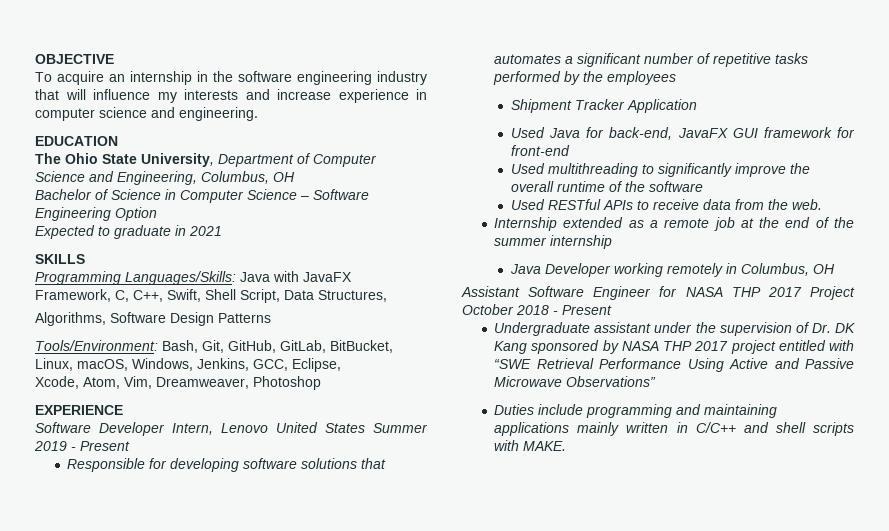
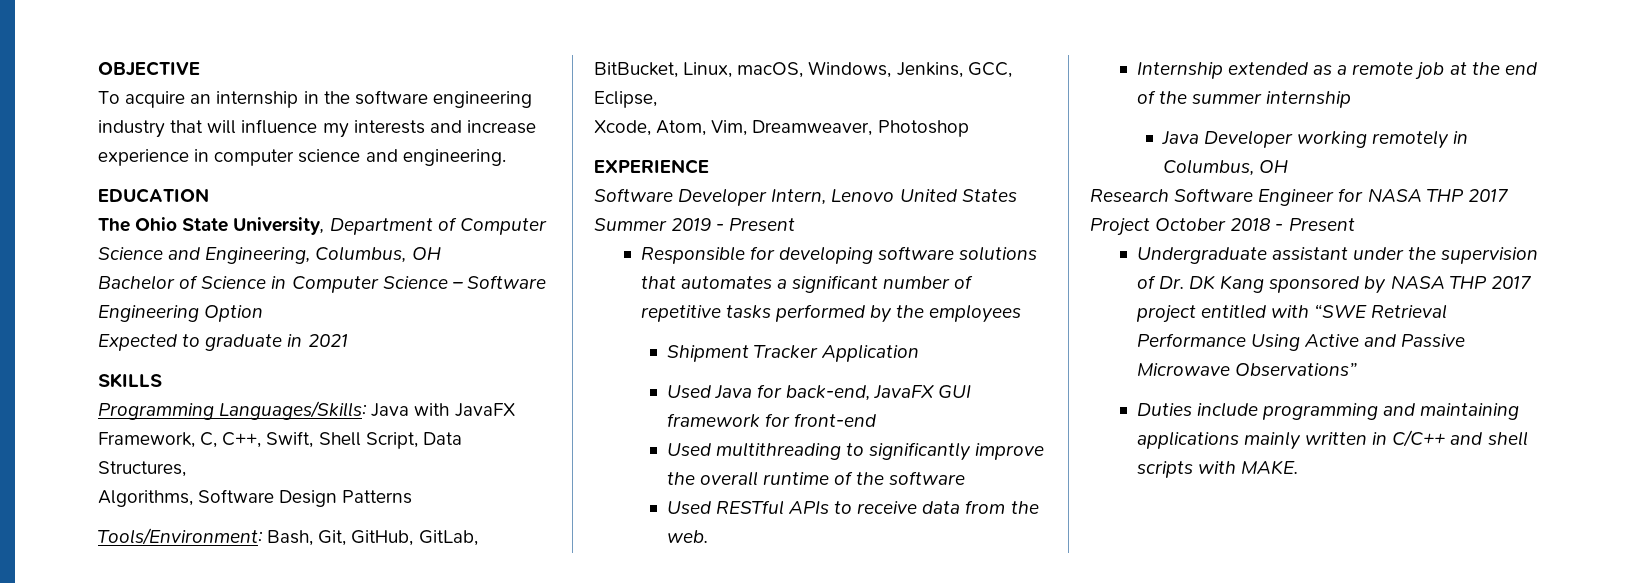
- Assistant Software Engineer for NASA THP 2017 Project October 2018 - Present
+ Research Software Engineer for NASA THP 2017 Project October 2018 - Present

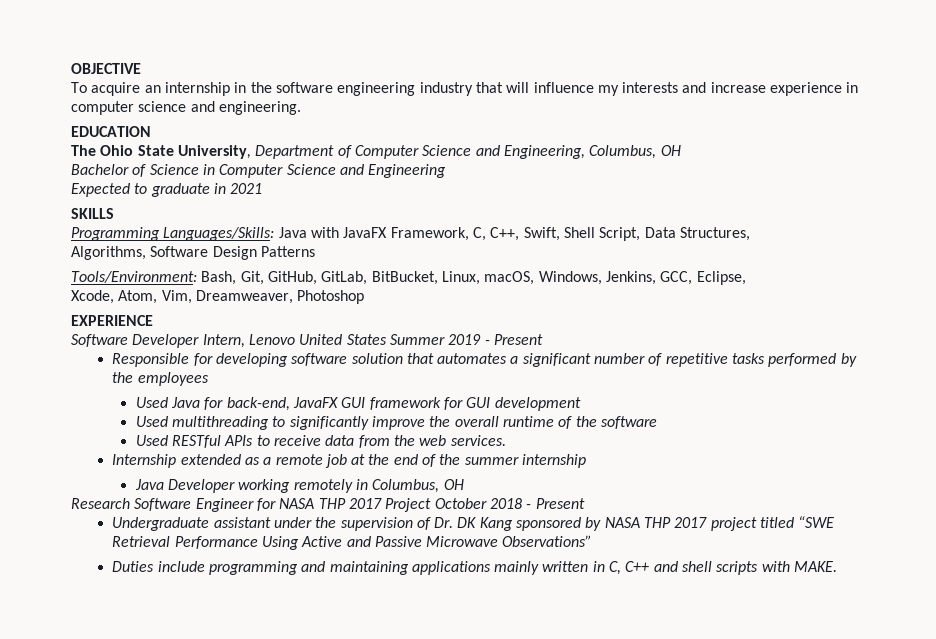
- Bachelor of Science in Computer Science – Software Engineering Option
+ Bachelor of Science in Computer Science and Engineering
- Responsible for developing software solutions that automates a significant number of repetitive tasks performed by the employees
+ Responsible for developing software solution that automates a significant number of repetitive tasks performed by the employees
- Shipment Tracker Application
- Used Java for back-end, JavaFX GUI framework for front-end
+ Used Java for back-end, JavaFX GUI framework for GUI development
- Used RESTful APIs to receive data from the web.
+ Used RESTful APIs to receive data from the web services.
- Undergraduate assistant under the supervision of Dr. DK Kang sponsored by NASA THP 2017 project entitled with “SWE Retrieval Performance Using Active and Passive Microwave Observations”
+ Undergraduate assistant under the supervision of Dr. DK Kang sponsored by NASA THP 2017 project titled “SWE Retrieval Performance Using Active and Passive Microwave Observations”
- Duties include programming and maintaining applications mainly written in C/C++ and shell scripts with MAKE.
+ Duties include programming and maintaining applications mainly written in C, C++ and shell scripts with MAKE.

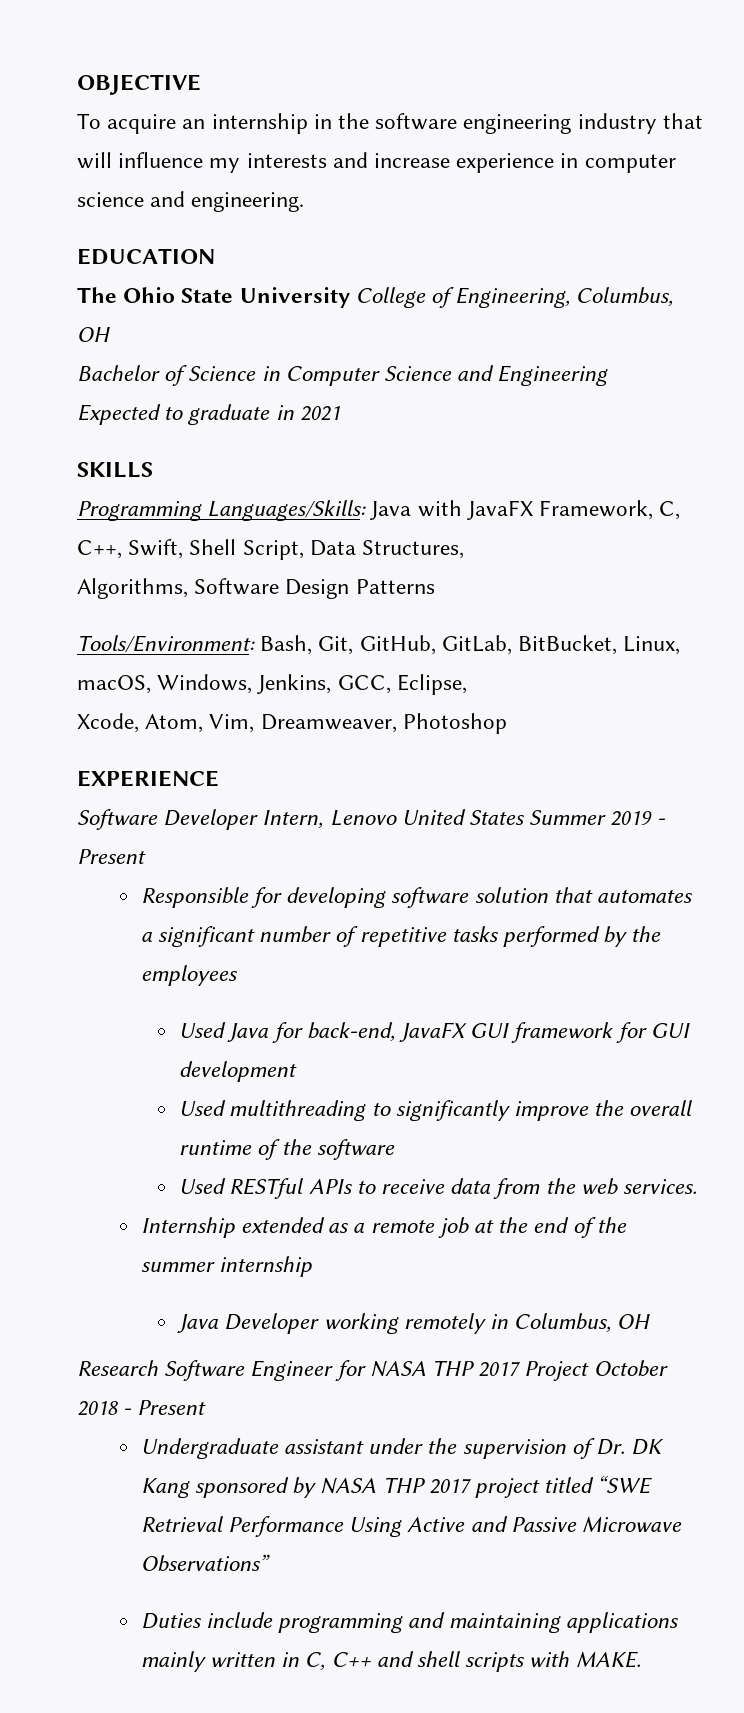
- The Ohio State University, Department of Computer Science and Engineering, Columbus, OH
+ The Ohio State University College of Engineering, Columbus, OH

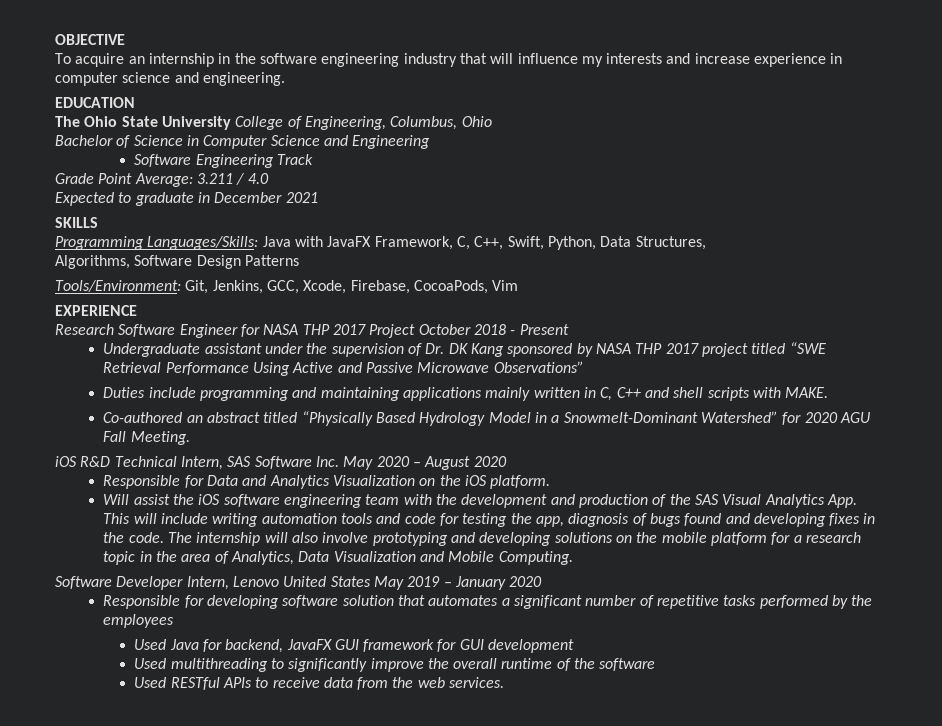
- The Ohio State University College of Engineering, Columbus, OH
+ The Ohio State University College of Engineering, Columbus, Ohio
+ Software Engineering Track
+ Grade Point Average: 3.211 / 4.0
- Expected to graduate in 2021
+ Expected to graduate in December 2021
- Programming Languages/Skills: Java with JavaFX Framework, C, C++, Swift, Shell Script, Data Structures,
+ Programming Languages/Skills: Java with JavaFX Framework, C, C++, Swift, Python, Data Structures,
- Tools/Environment: Bash, Git, GitHub, GitLab, BitBucket, Linux, macOS, Windows, Jenkins, GCC, Eclipse,
- Xcode, Atom, Vim, Dreamweaver, Photoshop
+ Tools/Environment: Git, Jenkins, GCC, Xcode, Firebase, CocoaPods, Vim
  EXPERIENCE
- Software Developer Intern, Lenovo United States Summer 2019 - Present
- Responsible for developing software solution that automates a significant number of repetitive tasks performed by the employees
- Used Java for back-end, JavaFX GUI framework for GUI development
- Used multithreading to significantly improve the overall runtime of the software
- Used RESTful APIs to receive data from the web services.
- Internship extended as a remote job at the end of the summer internship
- Java Developer working remotely in Columbus, OH
+ Co-authored an abstract titled “Physically Based Hydrology Model in a Snowmelt-Dominant Watershed” for 2020 AGU Fall Meeting.
+ iOS R&D Technical Intern, SAS Software Inc. May 2020 – August 2020
+ Responsible for Data and Analytics Visualization on the iOS platform.
+ Will assist the iOS software engineering team with the development and production of the SAS Visual Analytics App. This will include writing automation tools and code for testing the app, diagnosis of bugs found and developing fixes in the code. The internship will also involve prototyping and developing solutions on the mobile platform for a research topic in the area of Analytics, Data Visualization and Mobile Computing.
+ Software Developer Intern, Lenovo United States May 2019 – January 2020
+ Responsible for developing software solution that automates a significant number of repetitive tasks performed by the employees
+ Used Java for backend, JavaFX GUI framework for GUI development
+ Used multithreading to significantly improve the overall runtime of the software
+ Used RESTful APIs to receive data from the web services.

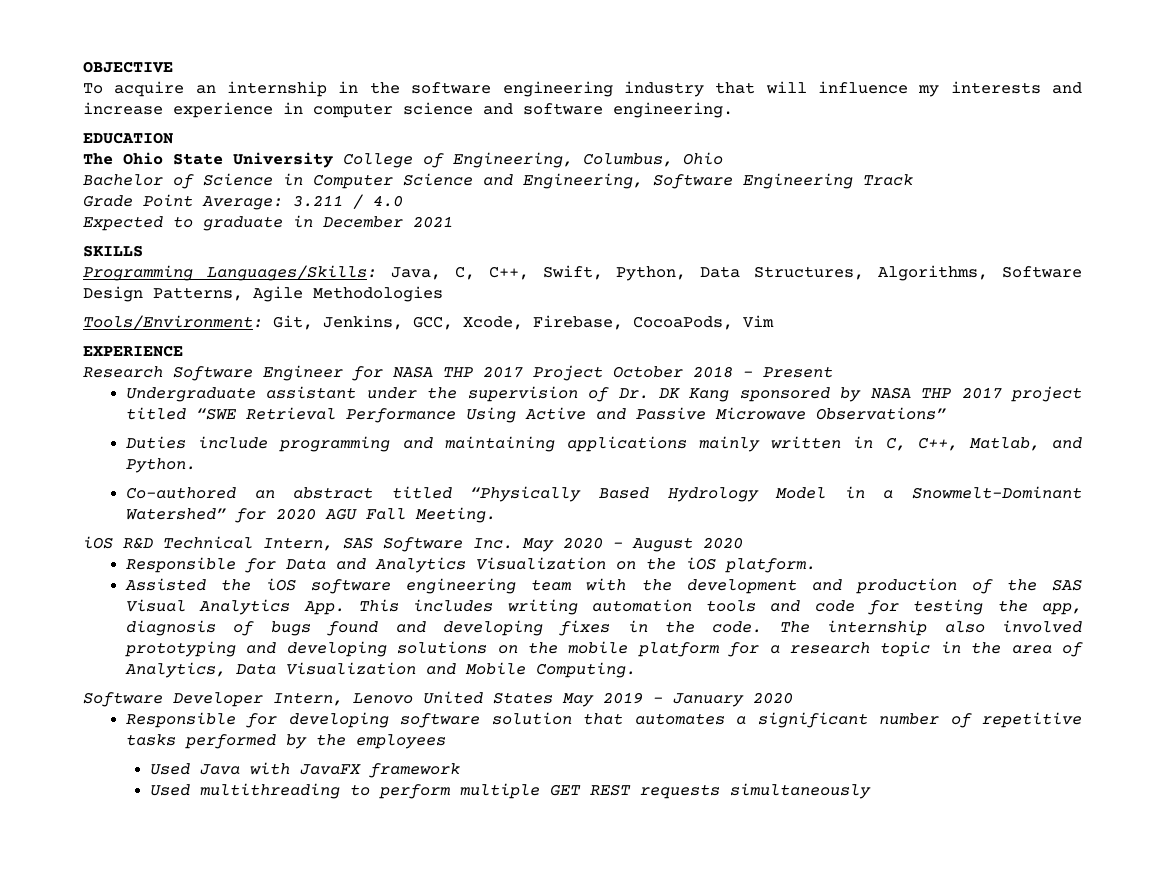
- To acquire an internship in the software engineering industry that will influence my interests and increase experience in computer science and engineering.
+ To acquire an internship in the software engineering industry that will influence my interests and increase experience in computer science and software engineering.
- Bachelor of Science in Computer Science and Engineering
- Software Engineering Track
+ Bachelor of Science in Computer Science and Engineering, Software Engineering Track
- Programming Languages/Skills: Java with JavaFX Framework, C, C++, Swift, Python, Data Structures,
- Algorithms, Software Design Patterns
+ Programming Languages/Skills: Java, C, C++, Swift, Python, Data Structures, Algorithms, Software Design Patterns, Agile Methodologies
- Duties include programming and maintaining applications mainly written in C, C++ and shell scripts with MAKE.
+ Duties include programming and maintaining applications mainly written in C, C++, Matlab, and Python.
- Will assist the iOS software engineering team with the development and production of the SAS Visual Analytics App. This will include writing automation tools and code for testing the app, diagnosis of bugs found and developing fixes in the code.
+ Assisted the iOS software engineering team with the development and production of the SAS Visual Analytics App. This includes writing automation tools and code for testing the app, diagnosis of bugs found and developing fixes in the code.
- The internship will also involve prototyping and developing solutions on the mobile platform for a research topic in the area of Analytics, Data Visualization and Mobile Computing.
+ The internship also involved prototyping and developing solutions on the mobile platform for a research topic in the area of Analytics, Data Visualization and Mobile Computing.
- Used Java for backend, JavaFX GUI framework for GUI development
- Used multithreading to significantly improve the overall runtime of the software
- Used RESTful APIs to receive data from the web services.
+ Used Java with JavaFX framework
+ Used multithreading to perform multiple GET REST requests simultaneously

